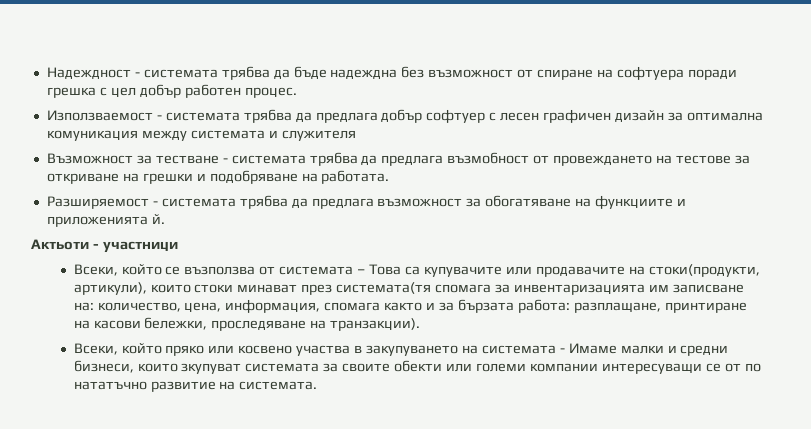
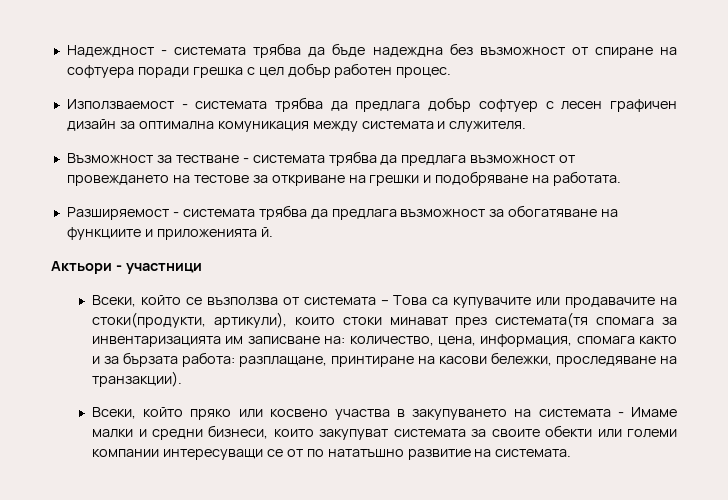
- Използваемост - системата трябва да предлага добър софтуер с лесен графичен дизайн за оптимална комуникация между системата и служителя
+ Използваемост - системата трябва да предлага добър софтуер с лесен графичен дизайн за оптимална комуникация между системата и служителя.
- Възможност за тестване - системата трябва да предлага възмобност от провеждането на тестове за откриване на грешки и подобряване на работата.
+ Възможност за тестване - системата трябва да предлага възможност от провеждането на тестове за откриване на грешки и подобряване на работата.
- Актьоти - участници
+ Актьори - участници
- Всеки, който пряко или косвено участва в закупуването на системата - Имаме малки и средни бизнеси, които зкупуват системата за своите обекти или големи компании интересуващи се от по нататъчно развитие на системата.
+ Всеки, който пряко или косвено участва в закупуването на системата - Имаме малки и средни бизнеси, които закупуват системата за своите обекти или големи компании интересуващи се от по нататъшно развитие на системата.

